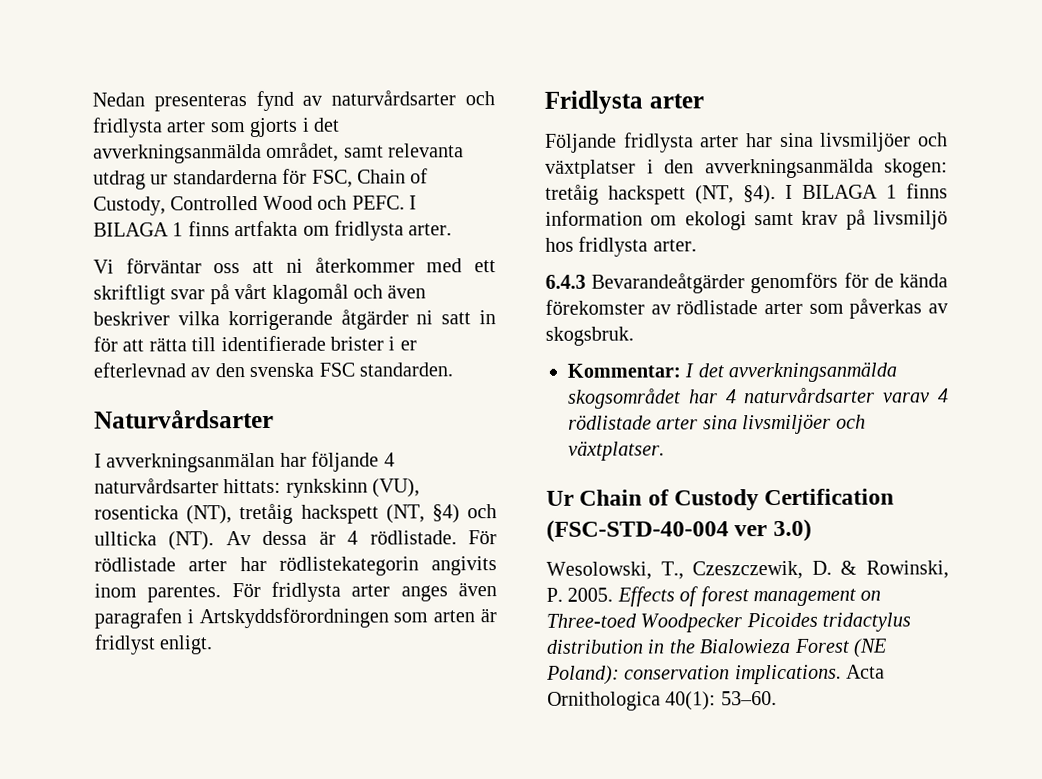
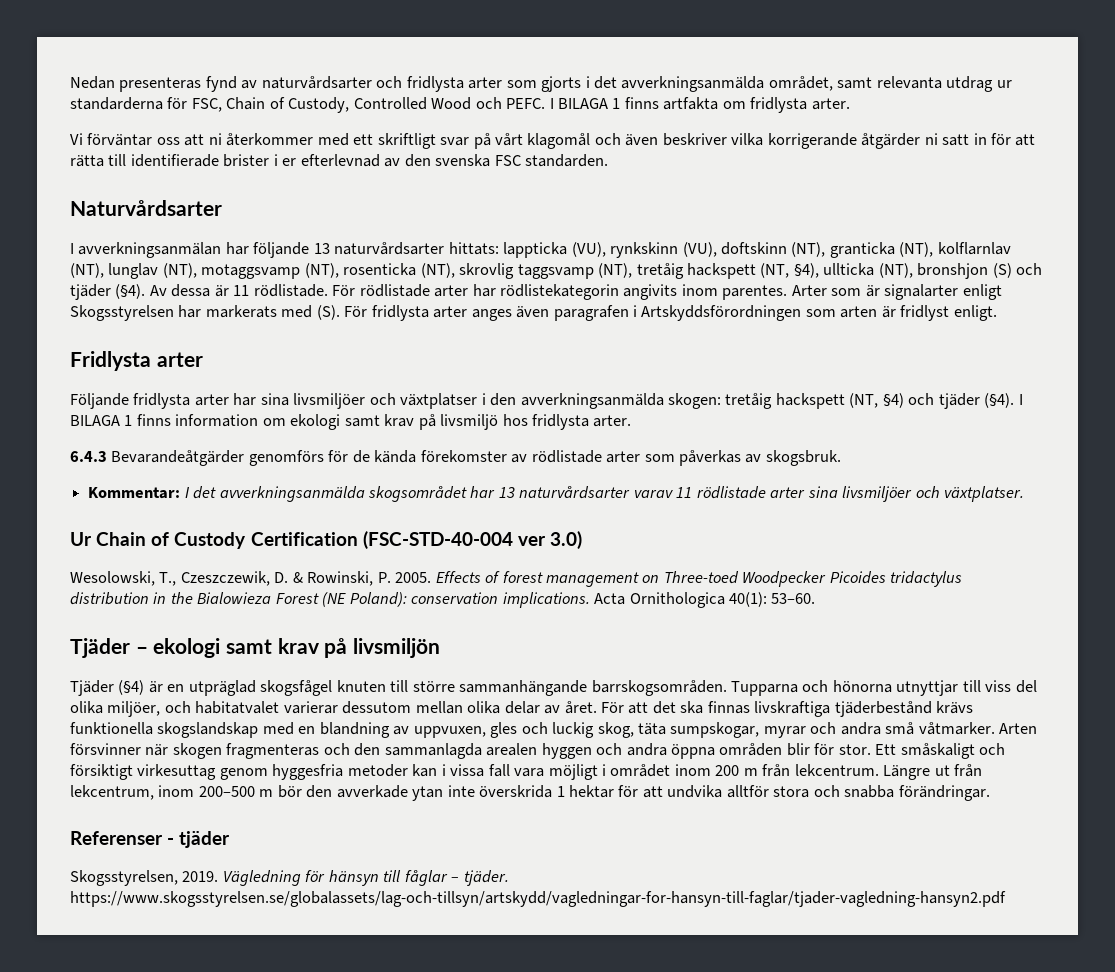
- I avverkningsanmälan har följande 4 naturvårdsarter hittats: rynkskinn (VU), rosenticka (NT), tretåig hackspett (NT, §4) och ullticka (NT). Av dessa är 4 rödlistade.
+ I avverkningsanmälan har följande 13 naturvårdsarter hittats: lappticka (VU), rynkskinn (VU), doftskinn (NT), granticka (NT), kolflarnlav (NT), lunglav (NT), motaggsvamp (NT), rosenticka (NT), skrovlig taggsvamp (NT), tretåig hackspett (NT, §4), ullticka (NT), bronshjon (S) och tjäder (§4). Av dessa är 11 rödlistade.
- För fridlysta arter anges även paragrafen i Artskyddsförordningen som arten är fridlyst enligt.
+ Arter som är signalarter enligt Skogsstyrelsen har markerats med (S). För fridlysta arter anges även paragrafen i Artskyddsförordningen som arten är fridlyst enligt.
- Följande fridlysta arter har sina livsmiljöer och växtplatser i den avverkningsanmälda skogen: tretåig hackspett (NT, §4).
+ Följande fridlysta arter har sina livsmiljöer och växtplatser i den avverkningsanmälda skogen: tretåig hackspett (NT, §4) och tjäder (§4).
- Kommentar: I det avverkningsanmälda skogsområdet har 4 naturvårdsarter varav 4 rödlistade arter sina livsmiljöer och växtplatser.
+ Kommentar: I det avverkningsanmälda skogsområdet har 13 naturvårdsarter varav 11 rödlistade arter sina livsmiljöer och växtplatser.
+ Tjäder – ekologi samt krav på livsmiljön
+ Tjäder (§4) är en utpräglad skogsfågel knuten till större sammanhängande barrskogsområden. Tupparna och hönorna utnyttjar till viss del olika miljöer, och habitatvalet varierar dessutom mellan olika delar av året. För att det ska finnas livskraftiga tjäderbestånd krävs funktionella skogslandskap med en blandning av uppvuxen, gles och luckig skog, täta sumpskogar, myrar och andra små våtmarker. Arten försvinner när skogen fragmenteras och den sammanlagda arealen hyggen och andra öppna områden blir för stor. Ett småskaligt och försiktigt virkesuttag genom hyggesfria metoder kan i vissa fall vara möjligt i området inom 200 m från lekcentrum. Längre ut från lekcentrum, inom 200–500 m bör den avverkade ytan inte överskrida 1 hektar för att undvika alltför stora och snabba förändringar.
+ Referenser - tjäder
+ Skogsstyrelsen, 2019. Vägledning för hänsyn till fåglar – tjäder. https://www.skogsstyrelsen.se/globalassets/lag-och-tillsyn/artskydd/vagledningar-for-hansyn-till-faglar/tjader-vagledning-hansyn2.pdf

